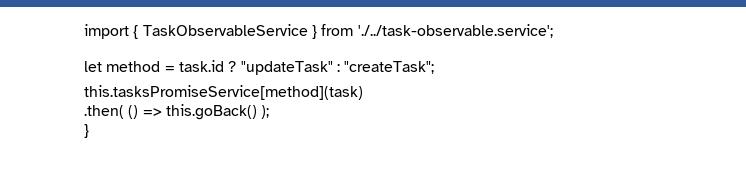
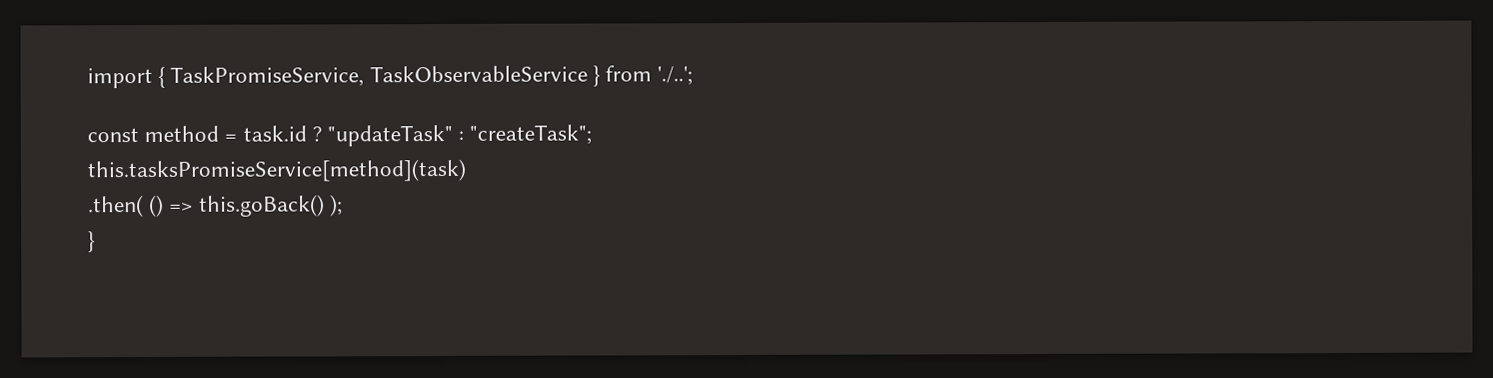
- import { TaskObservableService } from './../task-observable.service';
- let method = task.id ?
+ import { TaskPromiseService, TaskObservableService } from './..';
+ const method = task.id ?

